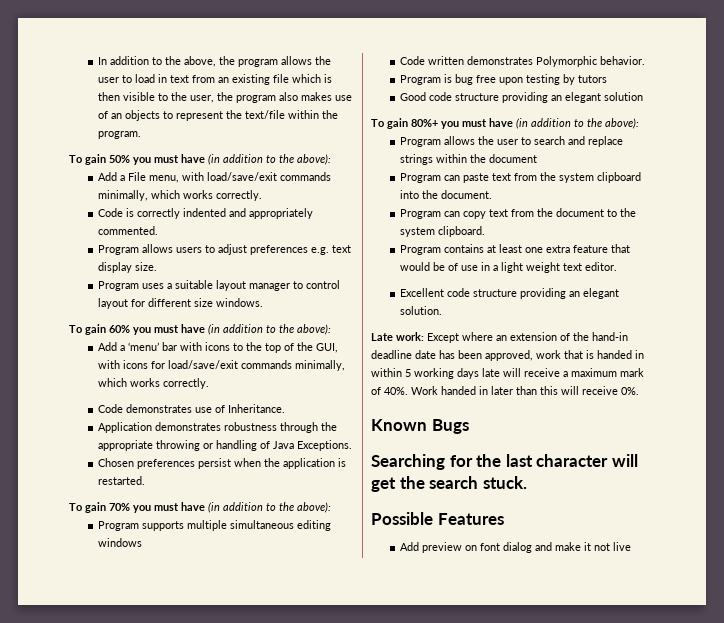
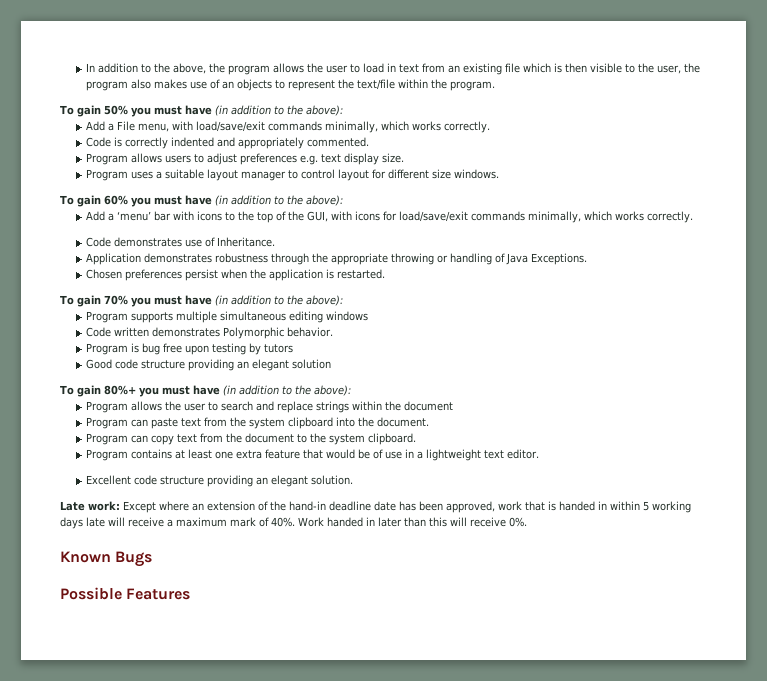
- Program contains at least one extra feature that would be of use in a light weight text editor.
+ Program contains at least one extra feature that would be of use in a lightweight text editor.
- Searching for the last character will get the search stuck.
  Possible Features
- Add preview on font dialog and make it not live

